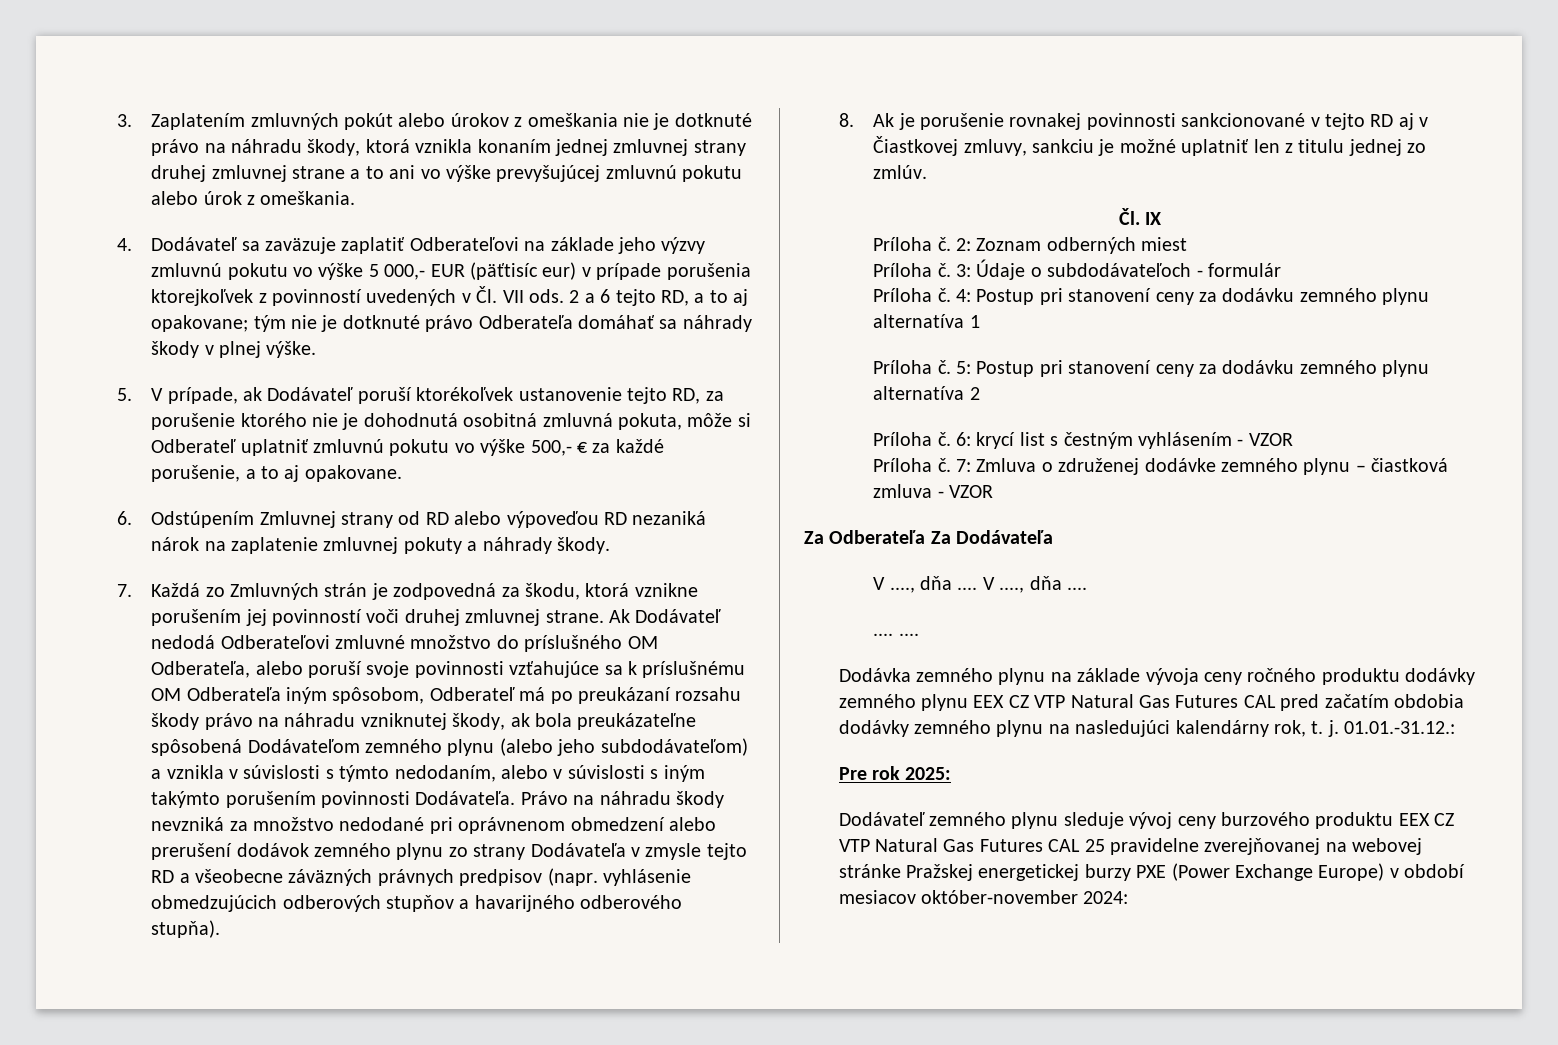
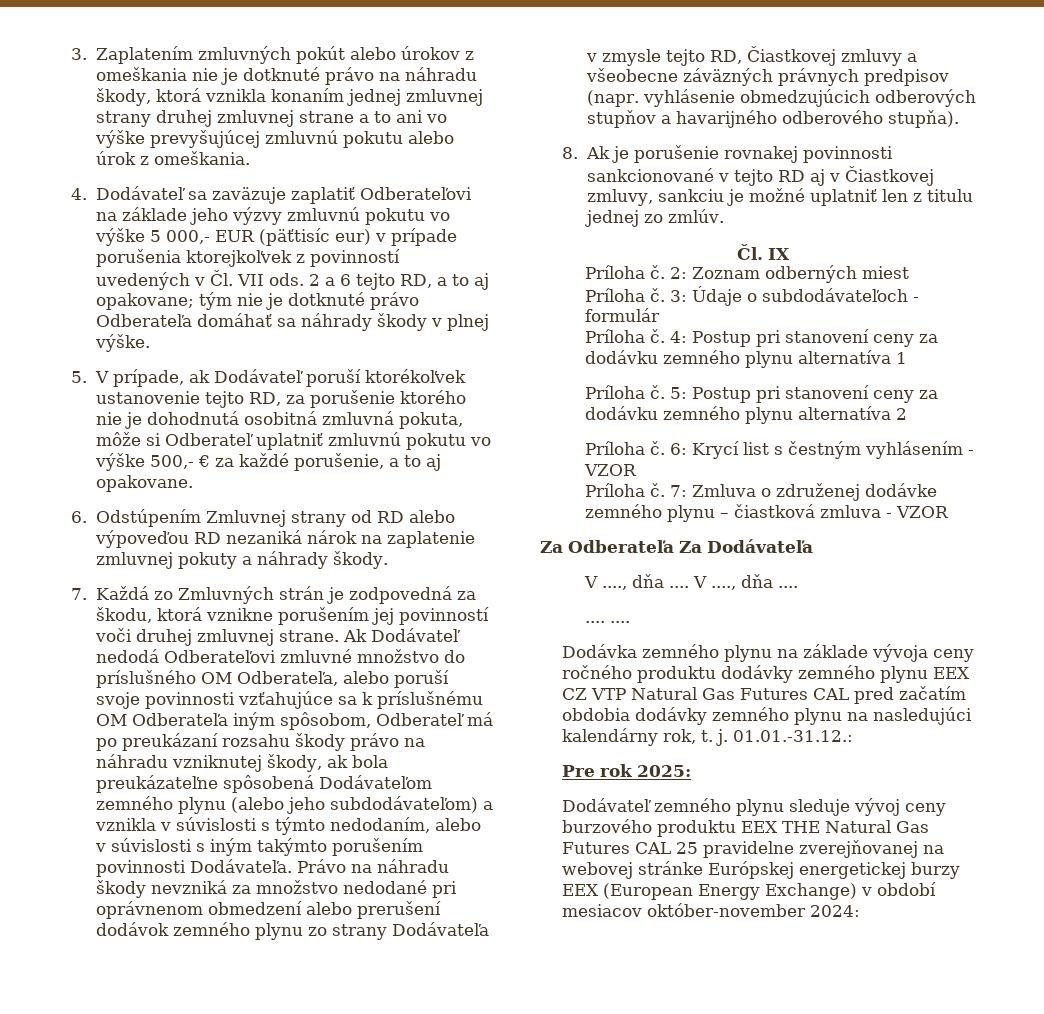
- Právo na náhradu škody nevzniká za množstvo nedodané pri oprávnenom obmedzení alebo prerušení dodávok zemného plynu zo strany Dodávateľa v zmysle tejto RD a všeobecne záväzných právnych predpisov (napr. vyhlásenie obmedzujúcich odberových stupňov a havarijného odberového stupňa).
+ Právo na náhradu škody nevzniká za množstvo nedodané pri oprávnenom obmedzení alebo prerušení dodávok zemného plynu zo strany Dodávateľa v zmysle tejto RD, Čiastkovej zmluvy a všeobecne záväzných právnych predpisov (napr. vyhlásenie obmedzujúcich odberových stupňov a havarijného odberového stupňa).
- 6: krycí list s čestným vyhlásením - VZOR
+ 6: Krycí list s čestným vyhlásením - VZOR
- Dodávateľ zemného plynu sleduje vývoj ceny burzového produktu EEX CZ VTP Natural Gas Futures CAL 25 pravidelne zverejňovanej na webovej stránke Pražskej energetickej burzy PXE (Power Exchange Europe) v období mesiacov október-november 2024:
+ Dodávateľ zemného plynu sleduje vývoj ceny burzového produktu EEX THE Natural Gas Futures CAL 25 pravidelne zverejňovanej na webovej stránke Európskej energetickej burzy EEX (European Energy Exchange) v období mesiacov október-november 2024:

